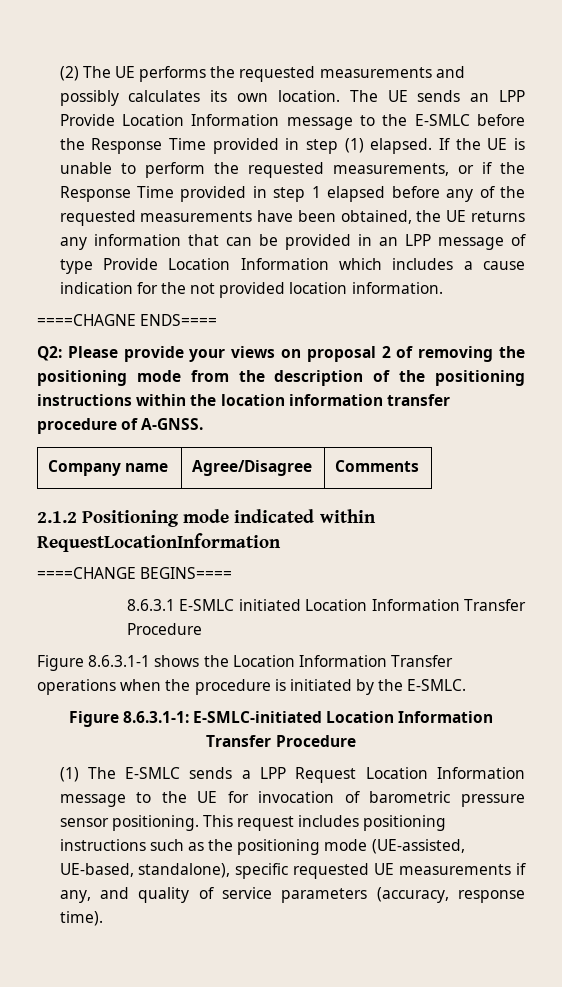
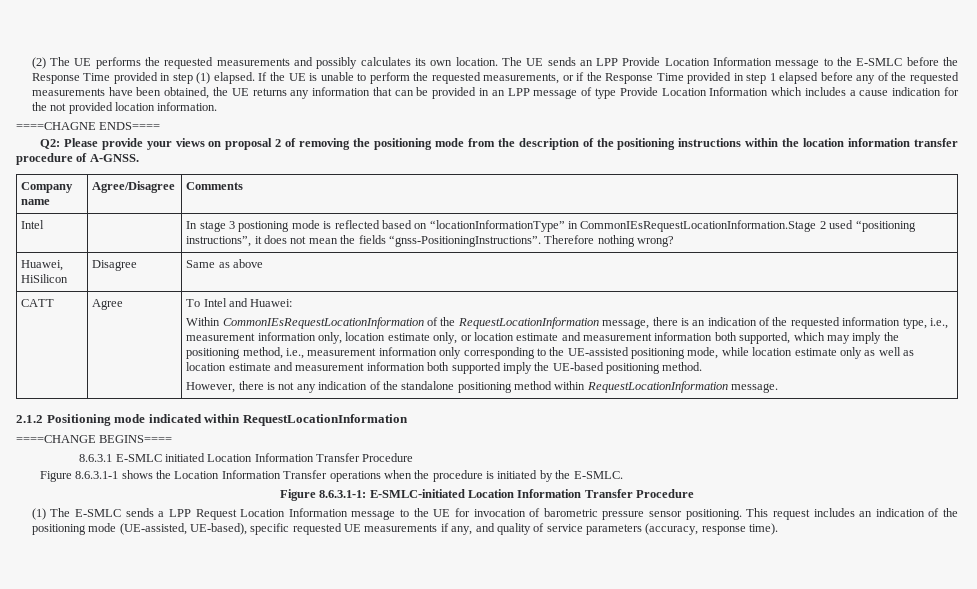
+ Intel | | In stage 3 postioning mode is reflected based on “locationInformationType” in CommonIEsRequestLocationInformation.Stage 2 used “positioning instructions”, it does not mean the fields “gnss-PositioningInstructions”. Therefore nothing wrong?
+ Huawei, HiSilicon | Disagree | Same as above
+ CATT | Agree | To Intel and Huawei:
+ Within CommonIEsRequestLocationInformation of the RequestLocationInformation message, there is an indication of the requested information type, i.e., measurement information only, location estimate only, or location estimate and measurement information both supported, which may imply the positioning method, i.e., measurement information only corresponding to the UE-assisted positioning mode, while location estimate only as well as location estimate and measurement information both supported imply the UE-based positioning method.
+ However, there is not any indication of the standalone positioning method within RequestLocationInformation message.
- This request includes positioning instructions such as the positioning mode (UE-assisted, UE-based, standalone), specific requested UE measurements if any, and quality of service parameters (accuracy, response time).
+ This request includes an indication of the positioning mode (UE-assisted, UE-based), specific requested UE measurements if any, and quality of service parameters (accuracy, response time).

